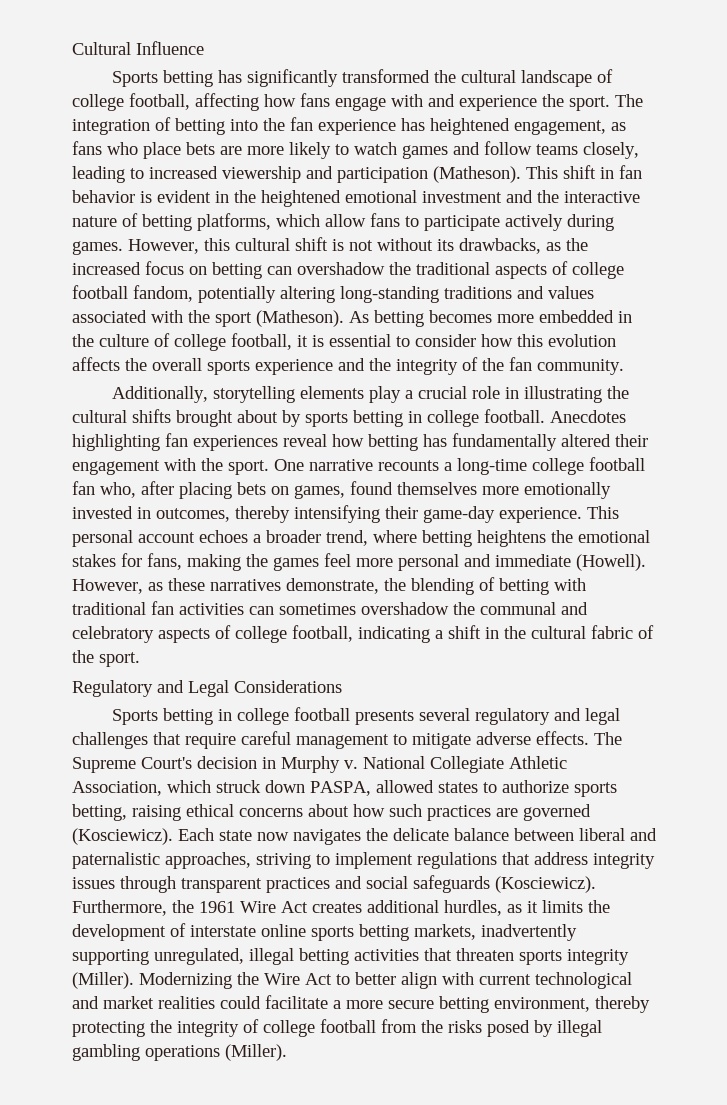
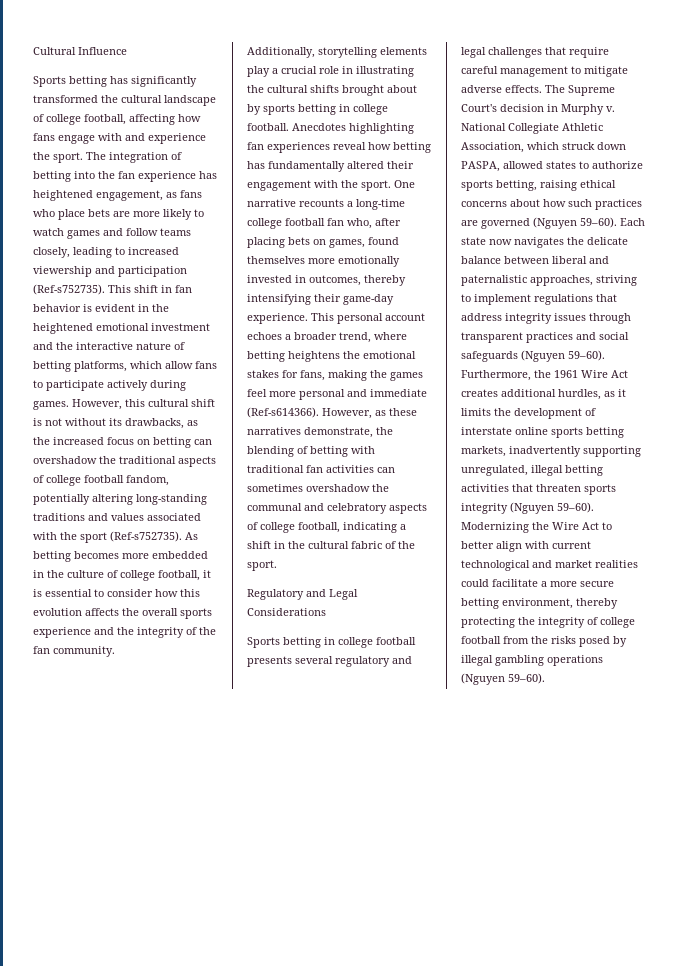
- The integration of betting into the fan experience has heightened engagement, as fans who place bets are more likely to watch games and follow teams closely, leading to increased viewership and participation (Matheson).
+ The integration of betting into the fan experience has heightened engagement, as fans who place bets are more likely to watch games and follow teams closely, leading to increased viewership and participation (Ref-s752735).
- However, this cultural shift is not without its drawbacks, as the increased focus on betting can overshadow the traditional aspects of college football fandom, potentially altering long-standing traditions and values associated with the sport (Matheson).
+ However, this cultural shift is not without its drawbacks, as the increased focus on betting can overshadow the traditional aspects of college football fandom, potentially altering long-standing traditions and values associated with the sport (Ref-s752735).
- This personal account echoes a broader trend, where betting heightens the emotional stakes for fans, making the games feel more personal and immediate (Howell).
+ This personal account echoes a broader trend, where betting heightens the emotional stakes for fans, making the games feel more personal and immediate (Ref-s614366).
- National Collegiate Athletic Association, which struck down PASPA, allowed states to authorize sports betting, raising ethical concerns about how such practices are governed (Kosciewicz).
+ National Collegiate Athletic Association, which struck down PASPA, allowed states to authorize sports betting, raising ethical concerns about how such practices are governed (Nguyen 59–60).
- Each state now navigates the delicate balance between liberal and paternalistic approaches, striving to implement regulations that address integrity issues through transparent practices and social safeguards (Kosciewicz).
+ Each state now navigates the delicate balance between liberal and paternalistic approaches, striving to implement regulations that address integrity issues through transparent practices and social safeguards (Nguyen 59–60).
- Furthermore, the 1961 Wire Act creates additional hurdles, as it limits the development of interstate online sports betting markets, inadvertently supporting unregulated, illegal betting activities that threaten sports integrity (Miller).
+ Furthermore, the 1961 Wire Act creates additional hurdles, as it limits the development of interstate online sports betting markets, inadvertently supporting unregulated, illegal betting activities that threaten sports integrity (Nguyen 59–60).
- Modernizing the Wire Act to better align with current technological and market realities could facilitate a more secure betting environment, thereby protecting the integrity of college football from the risks posed by illegal gambling operations (Miller).
+ Modernizing the Wire Act to better align with current technological and market realities could facilitate a more secure betting environment, thereby protecting the integrity of college football from the risks posed by illegal gambling operations (Nguyen 59–60).

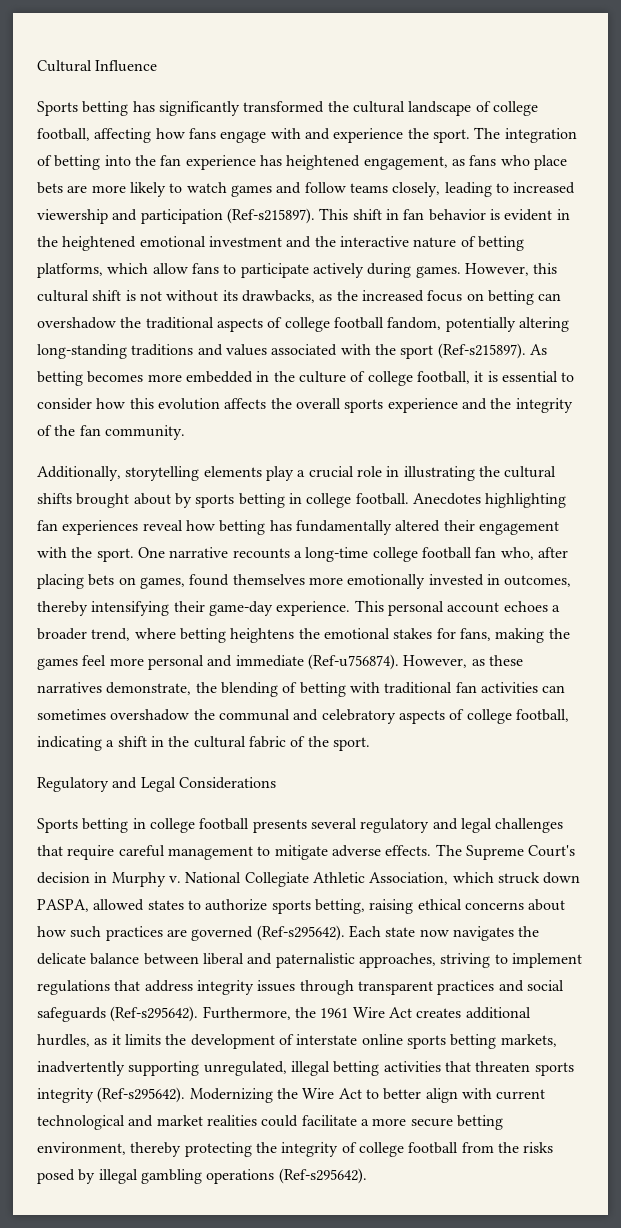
- The integration of betting into the fan experience has heightened engagement, as fans who place bets are more likely to watch games and follow teams closely, leading to increased viewership and participation (Ref-s752735).
+ The integration of betting into the fan experience has heightened engagement, as fans who place bets are more likely to watch games and follow teams closely, leading to increased viewership and participation (Ref-s215897).
- However, this cultural shift is not without its drawbacks, as the increased focus on betting can overshadow the traditional aspects of college football fandom, potentially altering long-standing traditions and values associated with the sport (Ref-s752735).
+ However, this cultural shift is not without its drawbacks, as the increased focus on betting can overshadow the traditional aspects of college football fandom, potentially altering long-standing traditions and values associated with the sport (Ref-s215897).
- This personal account echoes a broader trend, where betting heightens the emotional stakes for fans, making the games feel more personal and immediate (Ref-s614366).
+ This personal account echoes a broader trend, where betting heightens the emotional stakes for fans, making the games feel more personal and immediate (Ref-u756874).
- National Collegiate Athletic Association, which struck down PASPA, allowed states to authorize sports betting, raising ethical concerns about how such practices are governed (Nguyen 59–60).
+ National Collegiate Athletic Association, which struck down PASPA, allowed states to authorize sports betting, raising ethical concerns about how such practices are governed (Ref-s295642).
- Each state now navigates the delicate balance between liberal and paternalistic approaches, striving to implement regulations that address integrity issues through transparent practices and social safeguards (Nguyen 59–60).
+ Each state now navigates the delicate balance between liberal and paternalistic approaches, striving to implement regulations that address integrity issues through transparent practices and social safeguards (Ref-s295642).
- Furthermore, the 1961 Wire Act creates additional hurdles, as it limits the development of interstate online sports betting markets, inadvertently supporting unregulated, illegal betting activities that threaten sports integrity (Nguyen 59–60).
+ Furthermore, the 1961 Wire Act creates additional hurdles, as it limits the development of interstate online sports betting markets, inadvertently supporting unregulated, illegal betting activities that threaten sports integrity (Ref-s295642).
- Modernizing the Wire Act to better align with current technological and market realities could facilitate a more secure betting environment, thereby protecting the integrity of college football from the risks posed by illegal gambling operations (Nguyen 59–60).
+ Modernizing the Wire Act to better align with current technological and market realities could facilitate a more secure betting environment, thereby protecting the integrity of college football from the risks posed by illegal gambling operations (Ref-s295642).

